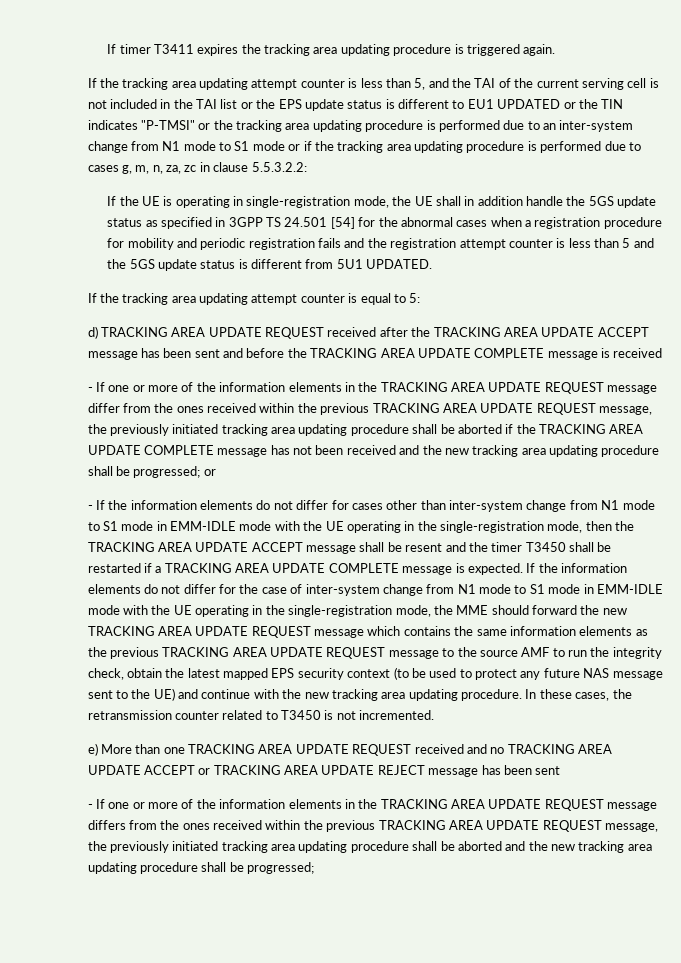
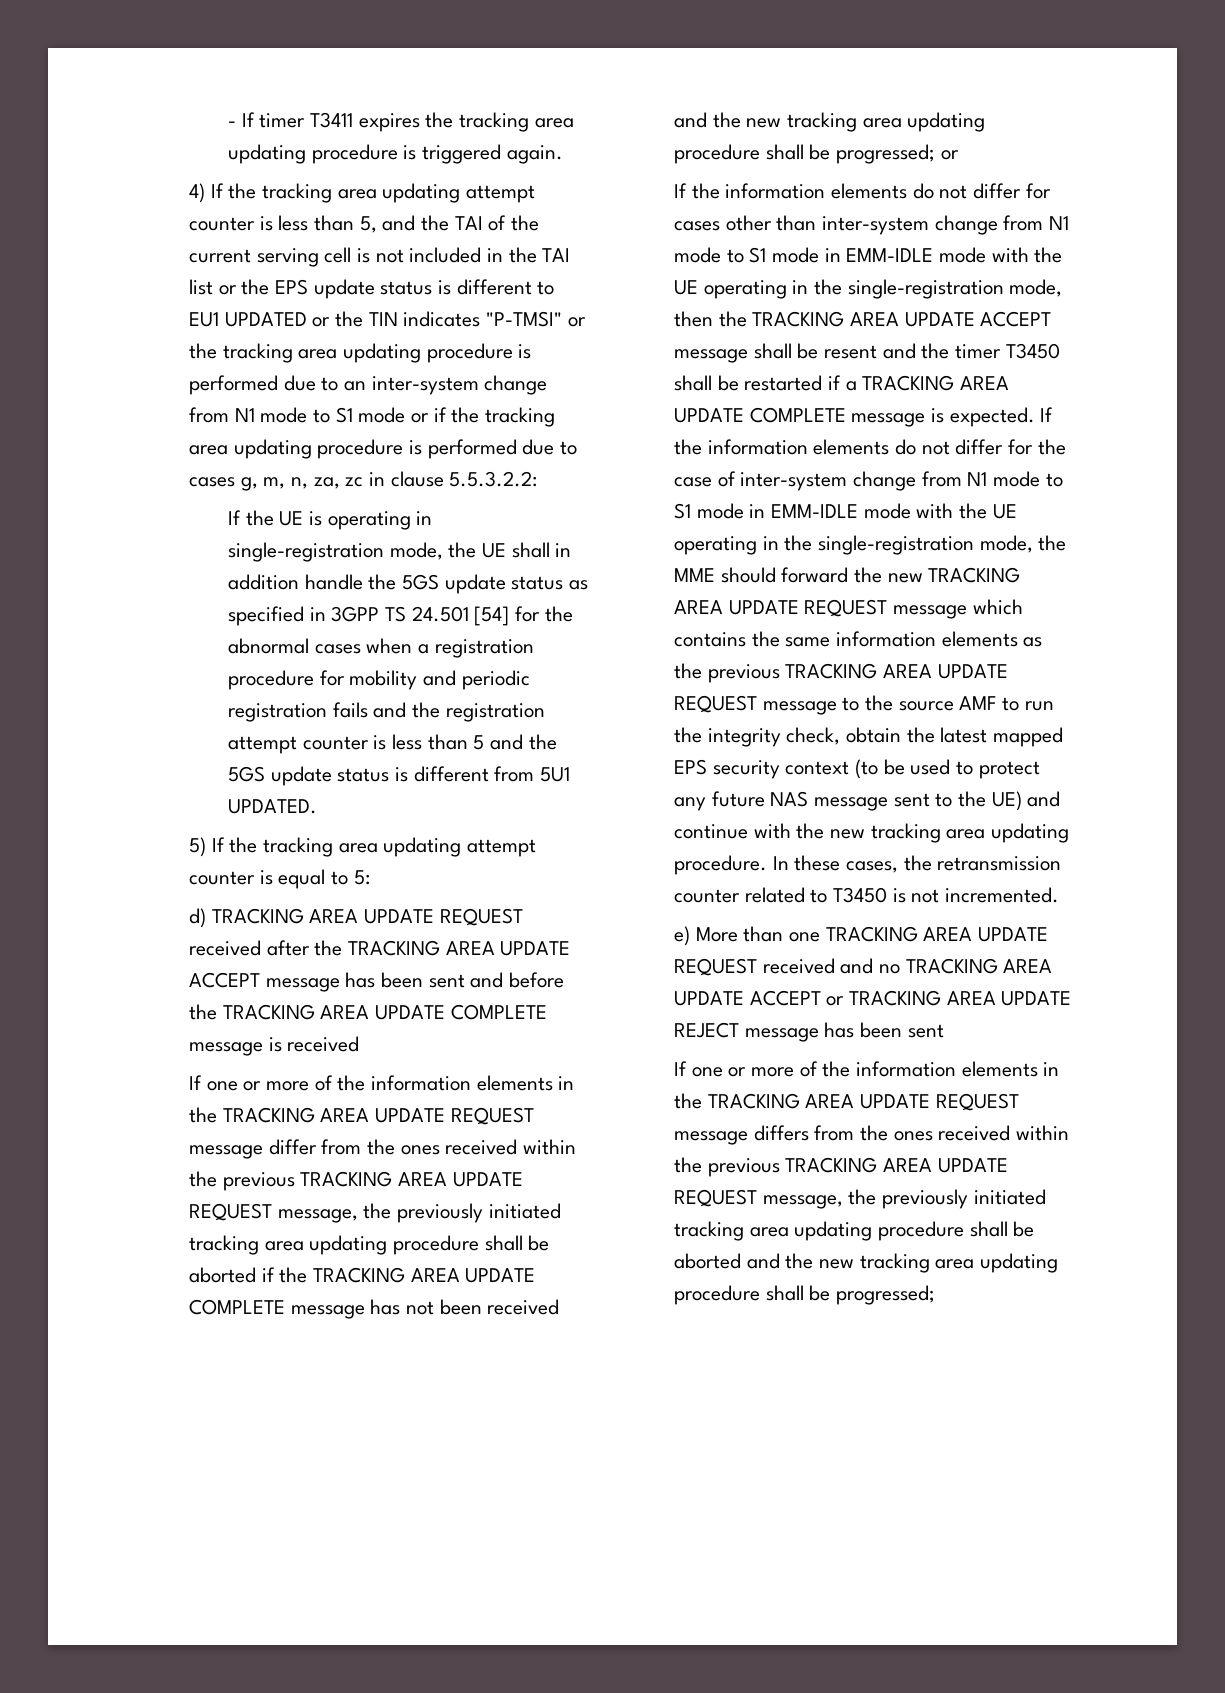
- If timer T3411 expires the tracking area updating procedure is triggered again.
+ - If timer T3411 expires the tracking area updating procedure is triggered again.
- If the tracking area updating attempt counter is less than 5, and the TAI of the current serving cell is not included in the TAI list or the EPS update status is different to EU1 UPDATED or the TIN indicates "P-TMSI" or the tracking area updating procedure is performed due to an inter-system change from N1 mode to S1 mode or if the tracking area updating procedure is performed due to cases g, m, n, za, zc in clause 5.5.3.2.2:
+ 4) If the tracking area updating attempt counter is less than 5, and the TAI of the current serving cell is not included in the TAI list or the EPS update status is different to EU1 UPDATED or the TIN indicates "P-TMSI" or the tracking area updating procedure is performed due to an inter-system change from N1 mode to S1 mode or if the tracking area updating procedure is performed due to cases g, m, n, za, zc in clause 5.5.3.2.2:
- If the tracking area updating attempt counter is equal to 5:
+ 5) If the tracking area updating attempt counter is equal to 5:
- - If one or more of the information elements in the TRACKING AREA UPDATE REQUEST message differ from the ones received within the previous TRACKING AREA UPDATE REQUEST message, the previously initiated tracking area updating procedure shall be aborted if the TRACKING AREA UPDATE COMPLETE message has not been received and the new tracking area updating procedure shall be progressed; or
+ If one or more of the information elements in the TRACKING AREA UPDATE REQUEST message differ from the ones received within the previous TRACKING AREA UPDATE REQUEST message, the previously initiated tracking area updating procedure shall be aborted if the TRACKING AREA UPDATE COMPLETE message has not been received and the new tracking area updating procedure shall be progressed; or
- - If the information elements do not differ for cases other than inter-system change from N1 mode to S1 mode in EMM-IDLE mode with the UE operating in the single-registration mode, then the TRACKING AREA UPDATE ACCEPT message shall be resent and the timer T3450 shall be restarted if a TRACKING AREA UPDATE COMPLETE message is expected.
+ If the information elements do not differ for cases other than inter-system change from N1 mode to S1 mode in EMM-IDLE mode with the UE operating in the single-registration mode, then the TRACKING AREA UPDATE ACCEPT message shall be resent and the timer T3450 shall be restarted if a TRACKING AREA UPDATE COMPLETE message is expected.
- - If one or more of the information elements in the TRACKING AREA UPDATE REQUEST message differs from the ones received within the previous TRACKING AREA UPDATE REQUEST message, the previously initiated tracking area updating procedure shall be aborted and the new tracking area updating procedure shall be progressed;
+ If one or more of the information elements in the TRACKING AREA UPDATE REQUEST message differs from the ones received within the previous TRACKING AREA UPDATE REQUEST message, the previously initiated tracking area updating procedure shall be aborted and the new tracking area updating procedure shall be progressed;

